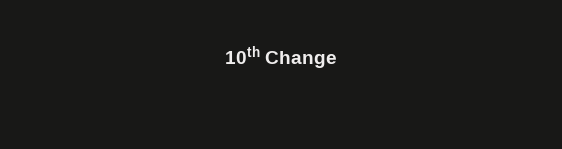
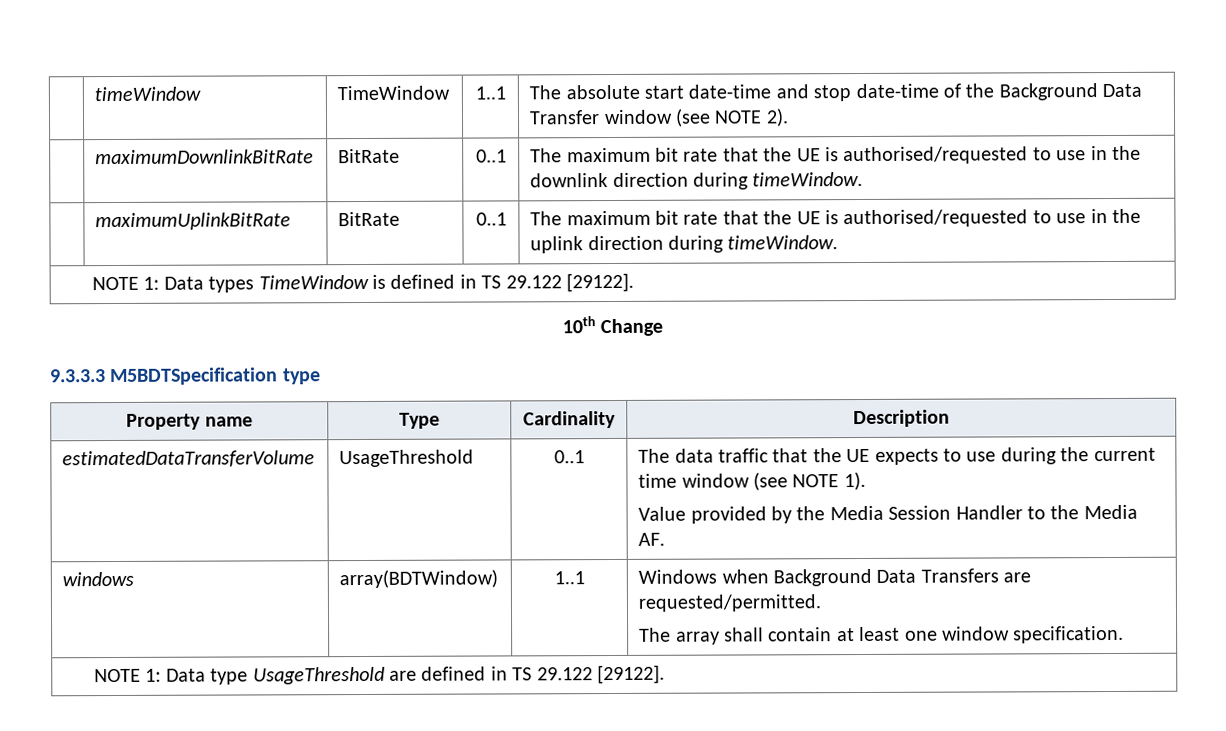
+ | timeWindow | TimeWindow | 1..1 | The absolute start date-time and stop date-time of the Background Data Transfer window (see NOTE 2).
+ | maximumDownlinkBitRate | BitRate | 0..1 | The maximum bit rate that the UE is authorised/requested to use in the downlink direction during timeWindow.
+ | maximumUplinkBitRate | BitRate | 0..1 | The maximum bit rate that the UE is authorised/requested to use in the uplink direction during timeWindow.
+ NOTE 1: Data types TimeWindow is defined in TS 29.122 [29122].
  10th Change
+ 9.3.3.3 M5BDTSpecification type
+ Property name | Type | Cardinality | Description
+ estimatedDataTransferVolume | UsageThreshold | 0..1 | The data traffic that the UE expects to use during the current time window (see NOTE 1).
+ Value provided by the Media Session Handler to the Media AF.
+ windows | array(BDTWindow) | 1..1 | Windows when Background Data Transfers are requested/permitted.
+ The array shall contain at least one window specification.
+ NOTE 1: Data type UsageThreshold are defined in TS 29.122 [29122].

